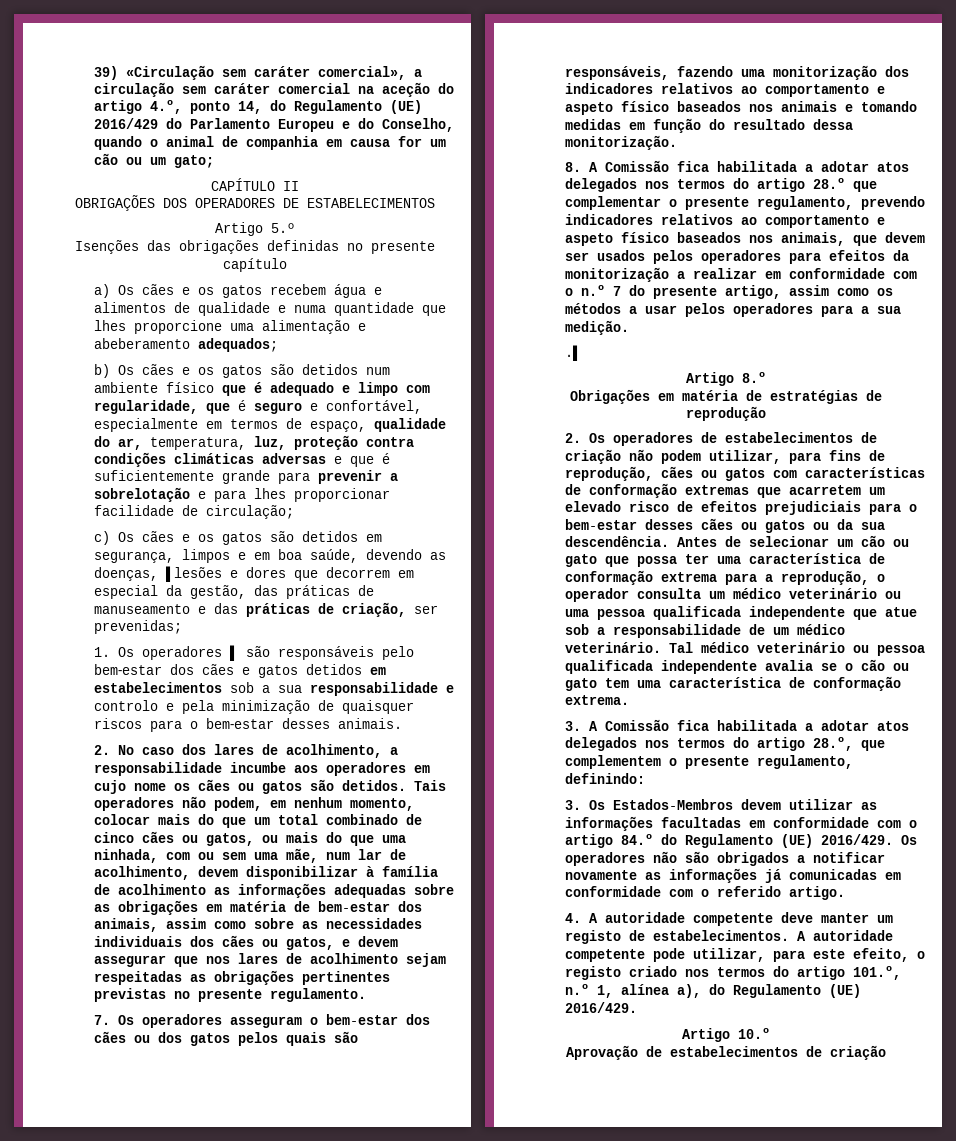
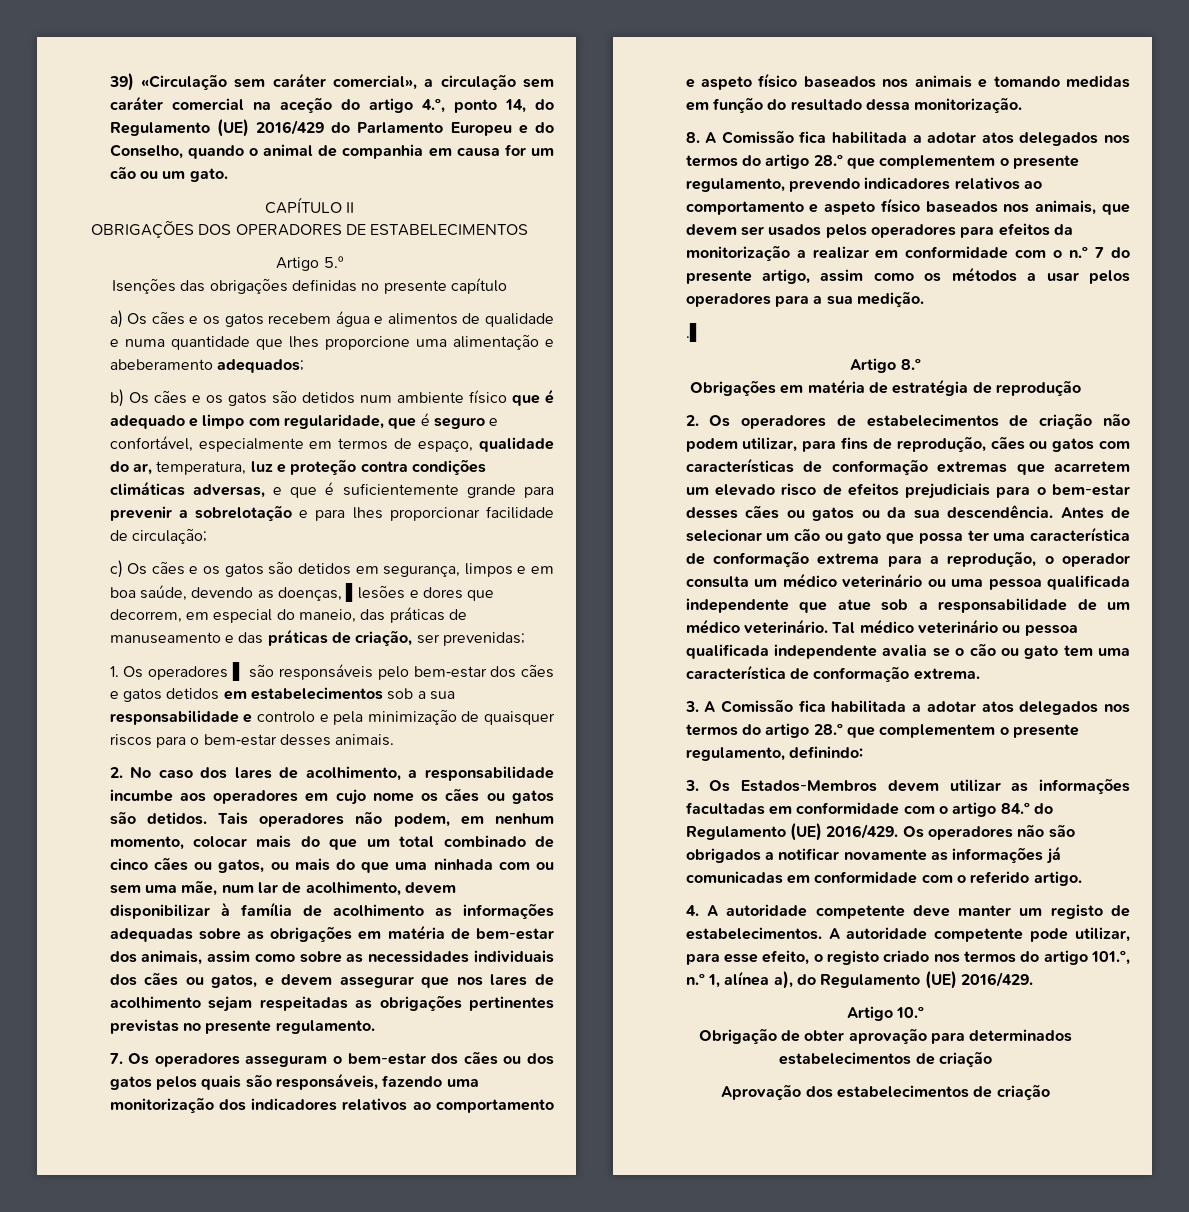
- 39) «Circulação sem caráter comercial», a circulação sem caráter comercial na aceção do artigo 4.º, ponto 14, do Regulamento (UE) 2016/429 do Parlamento Europeu e do Conselho, quando o animal de companhia em causa for um cão ou um gato;
+ 39) «Circulação sem caráter comercial», a circulação sem caráter comercial na aceção do artigo 4.º, ponto 14, do Regulamento (UE) 2016/429 do Parlamento Europeu e do Conselho, quando o animal de companhia em causa for um cão ou um gato.
- b) Os cães e os gatos são detidos num ambiente físico que é adequado e limpo com regularidade, que é seguro e confortável, especialmente em termos de espaço, qualidade do ar, temperatura, luz, proteção contra condições climáticas adversas e que é suficientemente grande para prevenir a sobrelotação e para lhes proporcionar facilidade de circulação;
+ b) Os cães e os gatos são detidos num ambiente físico que é adequado e limpo com regularidade, que é seguro e confortável, especialmente em termos de espaço, qualidade do ar, temperatura, luz e proteção contra condições climáticas adversas, e que é suficientemente grande para prevenir a sobrelotação e para lhes proporcionar facilidade de circulação;
- c) Os cães e os gatos são detidos em segurança, limpos e em boa saúde, devendo as doenças, ▌lesões e dores que decorrem em especial da gestão, das práticas de manuseamento e das práticas de criação, ser prevenidas;
+ c) Os cães e os gatos são detidos em segurança, limpos e em boa saúde, devendo as doenças, ▌lesões e dores que decorrem, em especial do maneio, das práticas de manuseamento e das práticas de criação, ser prevenidas;
- Tais operadores não podem, em nenhum momento, colocar mais do que um total combinado de cinco cães ou gatos, ou mais do que uma ninhada, com ou sem uma mãe, num lar de acolhimento, devem disponibilizar à família de acolhimento as informações adequadas sobre as obrigações em matéria de bem-estar dos animais, assim como sobre as necessidades individuais dos cães ou gatos, e devem assegurar que nos lares de acolhimento sejam respeitadas as obrigações pertinentes previstas no presente regulamento.
+ Tais operadores não podem, em nenhum momento, colocar mais do que um total combinado de cinco cães ou gatos, ou mais do que uma ninhada com ou sem uma mãe, num lar de acolhimento, devem disponibilizar à família de acolhimento as informações adequadas sobre as obrigações em matéria de bem-estar dos animais, assim como sobre as necessidades individuais dos cães ou gatos, e devem assegurar que nos lares de acolhimento sejam respeitadas as obrigações pertinentes previstas no presente regulamento.
- 8. A Comissão fica habilitada a adotar atos delegados nos termos do artigo 28.º que complementar o presente regulamento, prevendo indicadores relativos ao comportamento e aspeto físico baseados nos animais, que devem ser usados pelos operadores para efeitos da monitorização a realizar em conformidade com o n.º 7 do presente artigo, assim como os métodos a usar pelos operadores para a sua medição.
+ 8. A Comissão fica habilitada a adotar atos delegados nos termos do artigo 28.º que complementem o presente regulamento, prevendo indicadores relativos ao comportamento e aspeto físico baseados nos animais, que devem ser usados pelos operadores para efeitos da monitorização a realizar em conformidade com o n.º 7 do presente artigo, assim como os métodos a usar pelos operadores para a sua medição.
- Obrigações em matéria de estratégias de reprodução
+ Obrigações em matéria de estratégia de reprodução
- 3. A Comissão fica habilitada a adotar atos delegados nos termos do artigo 28.º, que complementem o presente regulamento, definindo:
+ 3. A Comissão fica habilitada a adotar atos delegados nos termos do artigo 28.º que complementem o presente regulamento, definindo:
- A autoridade competente pode utilizar, para este efeito, o registo criado nos termos do artigo 101.º, n.º 1, alínea a), do Regulamento (UE) 2016/429.
+ A autoridade competente pode utilizar, para esse efeito, o registo criado nos termos do artigo 101.º, n.º 1, alínea a), do Regulamento (UE) 2016/429.
- Aprovação de estabelecimentos de criação
+ Obrigação de obter aprovação para determinados estabelecimentos de criação
+ Aprovação dos estabelecimentos de criação

